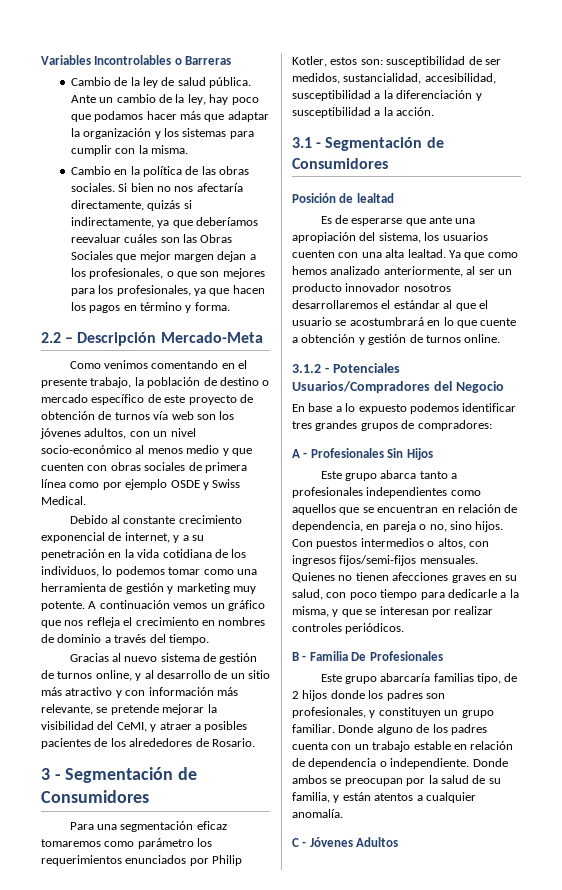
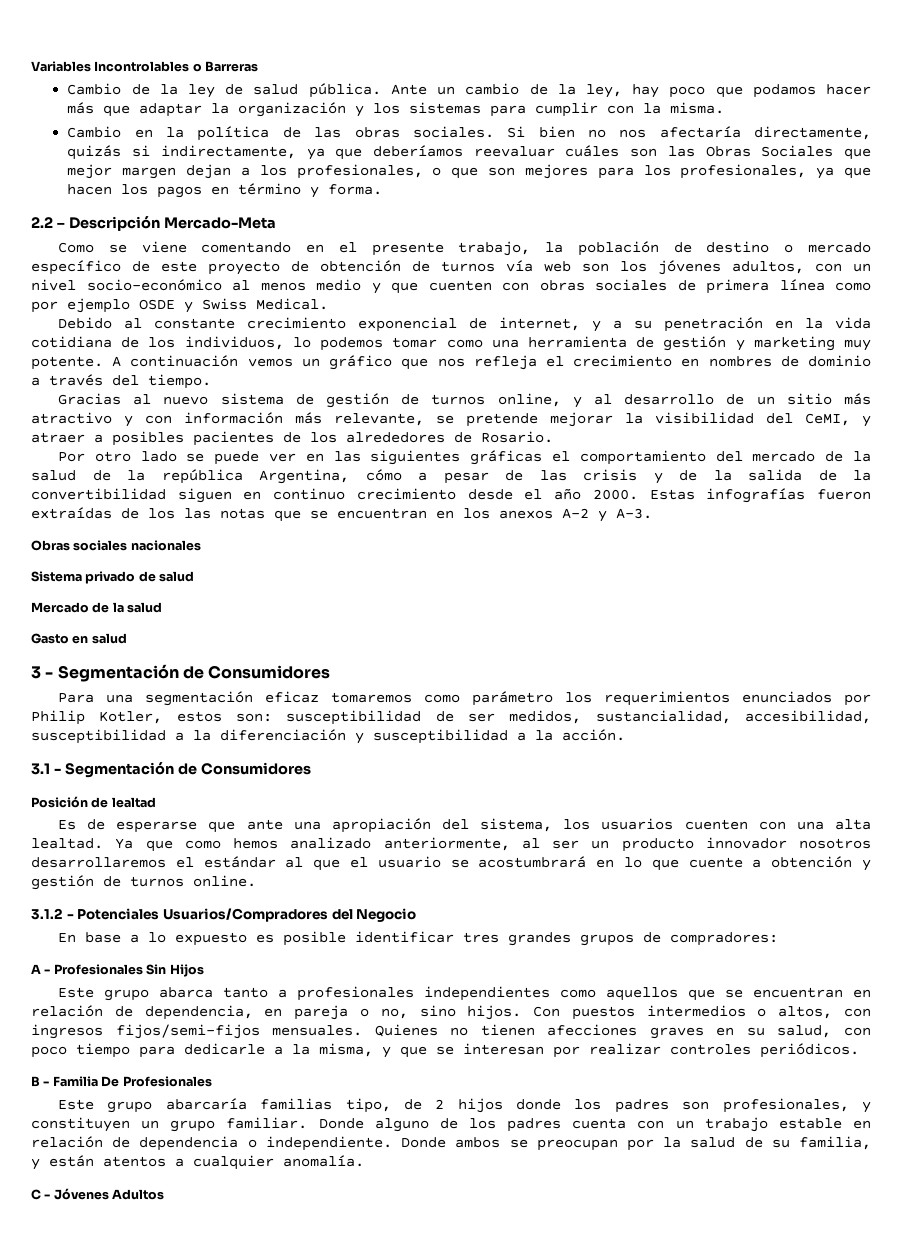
- Como venimos comentando en el presente trabajo, la población de destino o mercado específico de este proyecto de obtención de turnos vía web son los jóvenes adultos, con un nivel socio-económico al menos medio y que cuenten con obras sociales de primera línea como por ejemplo OSDE y Swiss Medical.
+ Como se viene comentando en el presente trabajo, la población de destino o mercado específico de este proyecto de obtención de turnos vía web son los jóvenes adultos, con un nivel socio-económico al menos medio y que cuenten con obras sociales de primera línea como por ejemplo OSDE y Swiss Medical.
+ Por otro lado se puede ver en las siguientes gráficas el comportamiento del mercado de la salud de la república Argentina, cómo a pesar de las crisis y de la salida de la convertibilidad siguen en continuo crecimiento desde el año 2000. Estas infografías fueron extraídas de los las notas que se encuentran en los anexos A-2 y A-3.
+ Obras sociales nacionales
+ Sistema privado de salud
+ Mercado de la salud
+ Gasto en salud
- En base a lo expuesto podemos identificar tres grandes grupos de compradores:
+ En base a lo expuesto es posible identificar tres grandes grupos de compradores:

